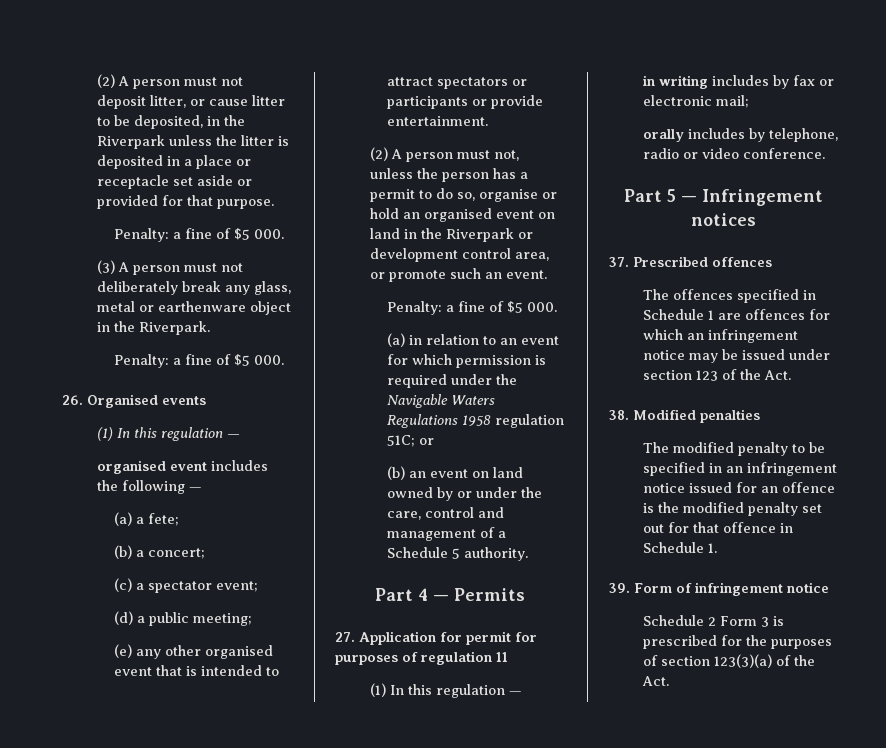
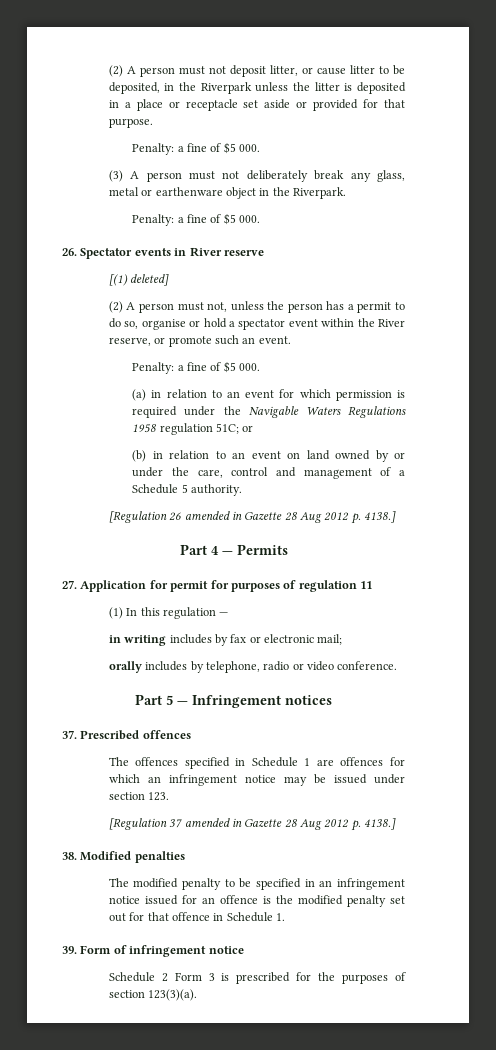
- 26. Organised events
- (1) In this regulation —
- organised event includes the following —
- (a) a fete;
- (b) a concert;
- (c) a spectator event;
- (d) a public meeting;
- (e) any other organised event that is intended to attract spectators or participants or provide entertainment.
+ 26. Spectator events in River reserve
+ [(1) deleted]
- (2) A person must not, unless the person has a permit to do so, organise or hold an organised event on land in the Riverpark or development control area, or promote such an event.
+ (2) A person must not, unless the person has a permit to do so, organise or hold a spectator event within the River reserve, or promote such an event.
- (b) an event on land owned by or under the care, control and management of a Schedule 5 authority.
+ (b) in relation to an event on land owned by or under the care, control and management of a Schedule 5 authority.
+ [Regulation 26 amended in Gazette 28 Aug 2012 p. 4138.]
- The offences specified in Schedule 1 are offences for which an infringement notice may be issued under section 123 of the Act.
+ The offences specified in Schedule 1 are offences for which an infringement notice may be issued under section 123.
+ [Regulation 37 amended in Gazette 28 Aug 2012 p. 4138.]
- Schedule 2 Form 3 is prescribed for the purposes of section 123(3)(a) of the Act.
+ Schedule 2 Form 3 is prescribed for the purposes of section 123(3)(a).

